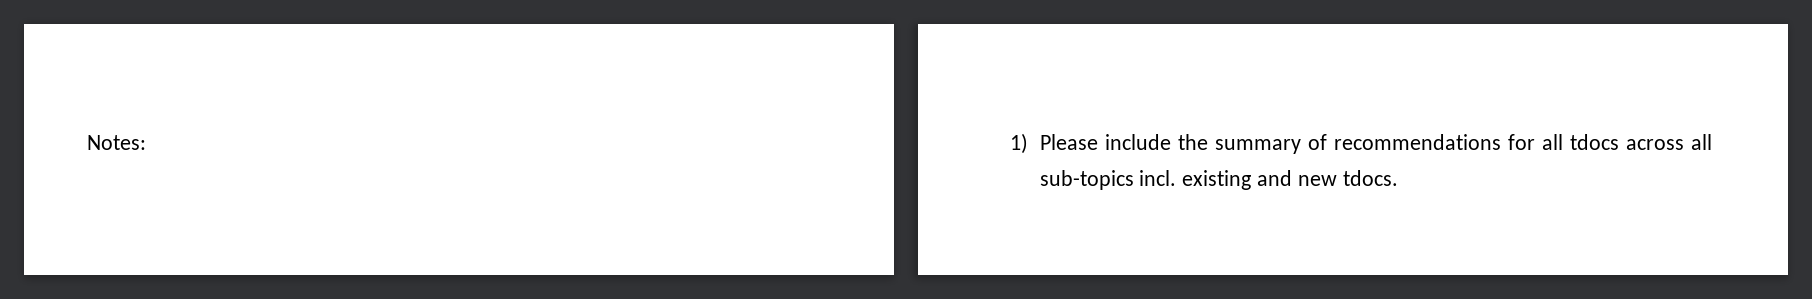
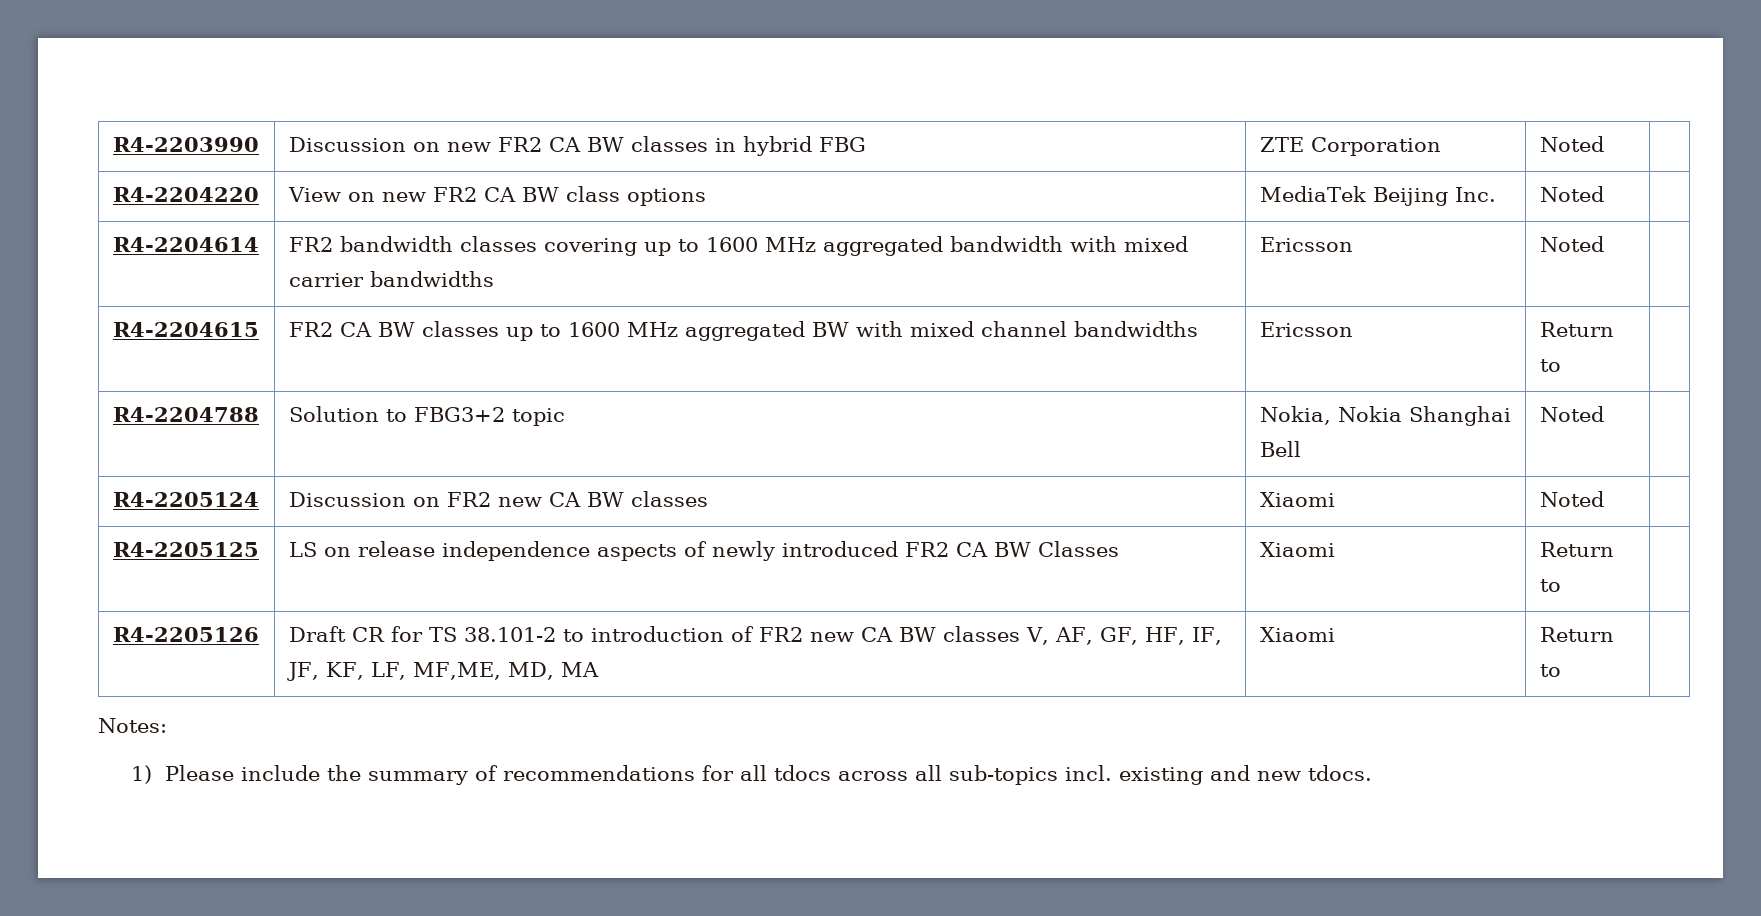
+ R4-2203990 | Discussion on new FR2 CA BW classes in hybrid FBG | ZTE Corporation | Noted |
+ R4-2204220 | View on new FR2 CA BW class options | MediaTek Beijing Inc. | Noted |
+ R4-2204614 | FR2 bandwidth classes covering up to 1600 MHz aggregated bandwidth with mixed carrier bandwidths | Ericsson | Noted |
+ R4-2204615 | FR2 CA BW classes up to 1600 MHz aggregated BW with mixed channel bandwidths | Ericsson | Return to |
+ R4-2204788 | Solution to FBG3+2 topic | Nokia, Nokia Shanghai Bell | Noted |
+ R4-2205124 | Discussion on FR2 new CA BW classes | Xiaomi | Noted |
+ R4-2205125 | LS on release independence aspects of newly introduced FR2 CA BW Classes | Xiaomi | Return to |
+ R4-2205126 | Draft CR for TS 38.101-2 to introduction of FR2 new CA BW classes V, AF, GF, HF, IF, JF, KF, LF, MF,ME, MD, MA | Xiaomi | Return to |

